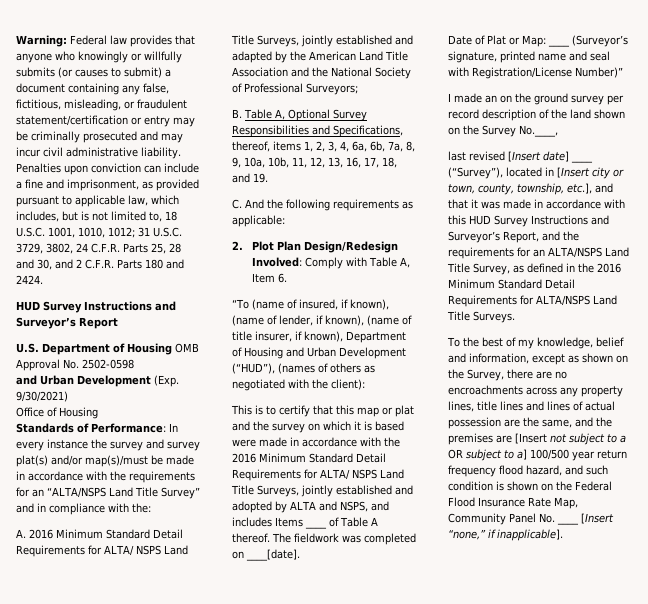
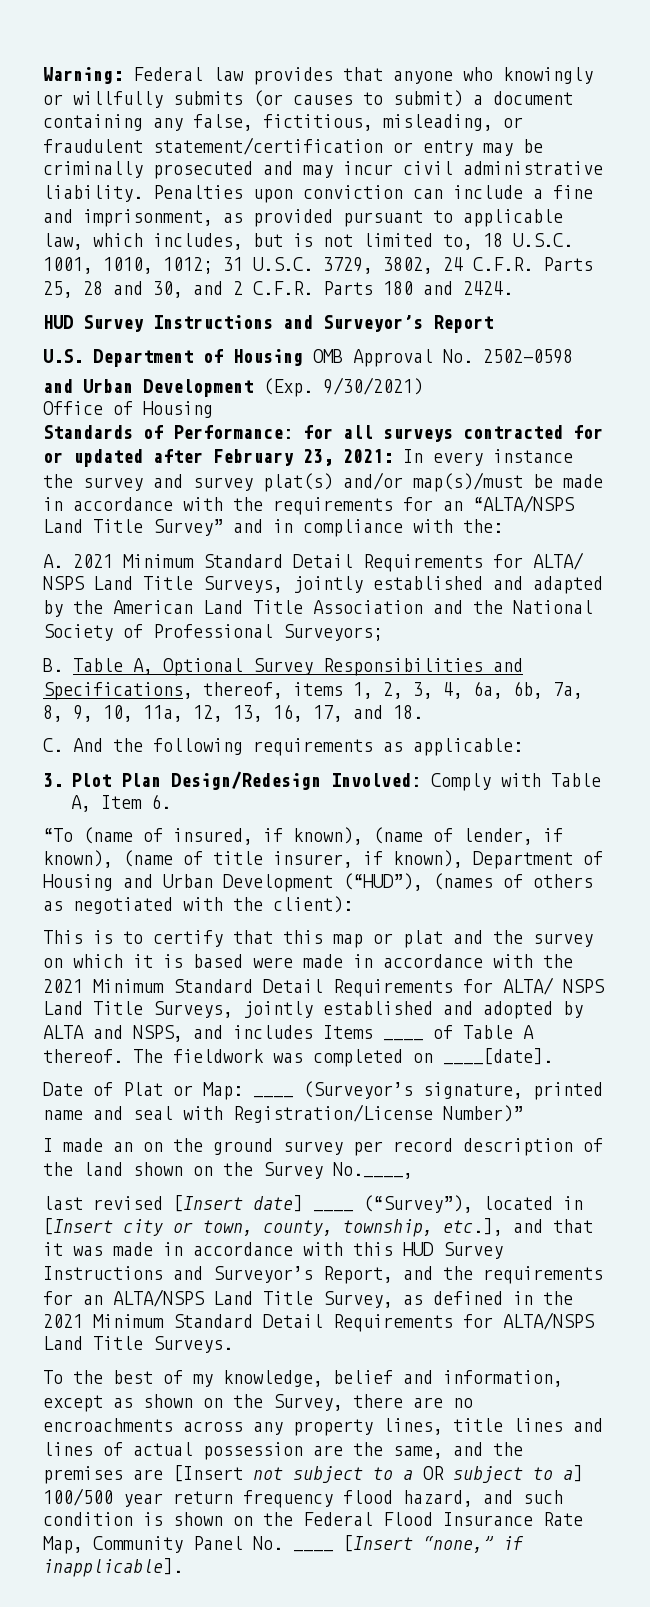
- Standards of Performance: In every instance the survey and survey plat(s) and/or map(s)/must be made in accordance with the requirements for an “ALTA/NSPS Land Title Survey” and in compliance with the:
+ Standards of Performance: for all surveys contracted for or updated after February 23, 2021: In every instance the survey and survey plat(s) and/or map(s)/must be made in accordance with the requirements for an “ALTA/NSPS Land Title Survey” and in compliance with the:
- A. 2016 Minimum Standard Detail Requirements for ALTA/ NSPS Land Title Surveys, jointly established and adapted by the American Land Title Association and the National Society of Professional Surveyors;
+ A. 2021 Minimum Standard Detail Requirements for ALTA/ NSPS Land Title Surveys, jointly established and adapted by the American Land Title Association and the National Society of Professional Surveyors;
- B. Table A, Optional Survey Responsibilities and Specifications, thereof, items 1, 2, 3, 4, 6a, 6b, 7a, 8, 9, 10a, 10b, 11, 12, 13, 16, 17, 18, and 19.
+ B. Table A, Optional Survey Responsibilities and Specifications, thereof, items 1, 2, 3, 4, 6a, 6b, 7a, 8, 9, 10, 11a, 12, 13, 16, 17, and 18.
- 2. Plot Plan Design/Redesign Involved: Comply with Table A, Item 6.
+ 3. Plot Plan Design/Redesign Involved: Comply with Table A, Item 6.
- This is to certify that this map or plat and the survey on which it is based were made in accordance with the 2016 Minimum Standard Detail Requirements for ALTA/ NSPS Land Title Surveys, jointly established and adopted by ALTA and NSPS, and includes Items ____ of Table A thereof.
+ This is to certify that this map or plat and the survey on which it is based were made in accordance with the 2021 Minimum Standard Detail Requirements for ALTA/ NSPS Land Title Surveys, jointly established and adopted by ALTA and NSPS, and includes Items ____ of Table A thereof.
- last revised [Insert date] ____ (“Survey”), located in [Insert city or town, county, township, etc.], and that it was made in accordance with this HUD Survey Instructions and Surveyor’s Report, and the requirements for an ALTA/NSPS Land Title Survey, as defined in the 2016 Minimum Standard Detail Requirements for ALTA/NSPS Land Title Surveys.
+ last revised [Insert date] ____ (“Survey”), located in [Insert city or town, county, township, etc.], and that it was made in accordance with this HUD Survey Instructions and Surveyor’s Report, and the requirements for an ALTA/NSPS Land Title Survey, as defined in the 2021 Minimum Standard Detail Requirements for ALTA/NSPS Land Title Surveys.

